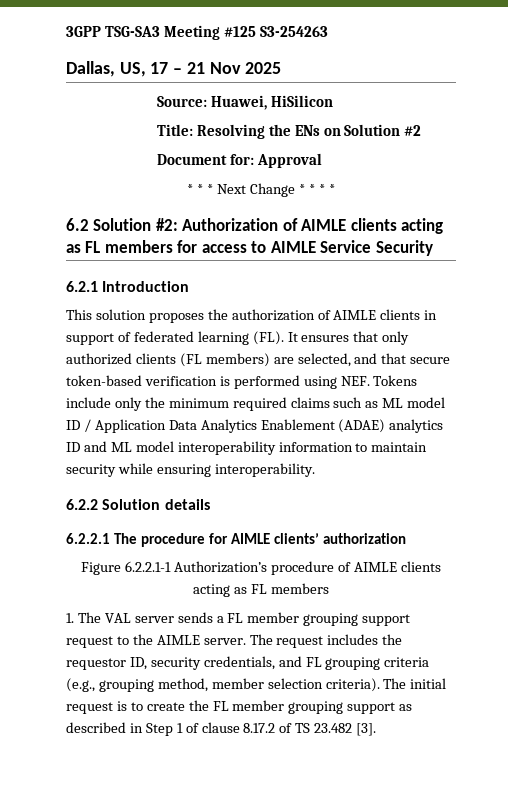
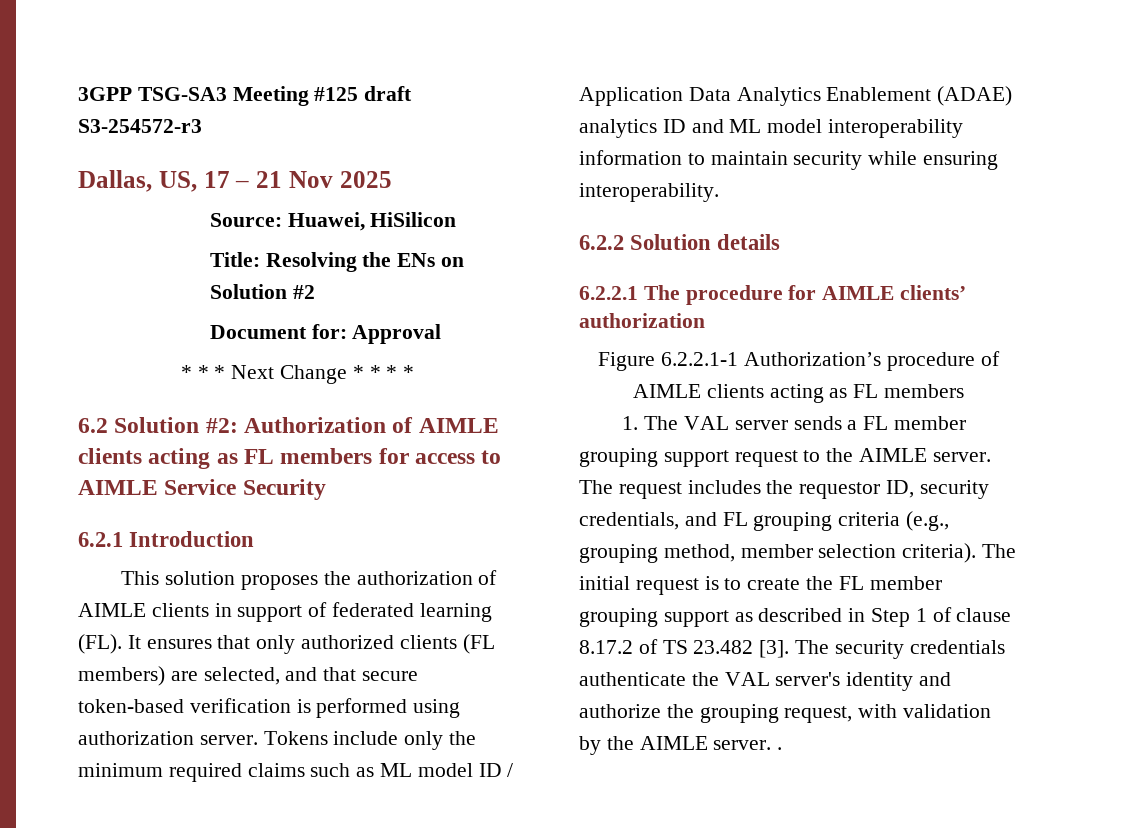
- 3GPP TSG-SA3 Meeting #125 S3-254263
+ 3GPP TSG-SA3 Meeting #125 draft S3-254572-r3
- This solution proposes the authorization of AIMLE clients in support of federated learning (FL). It ensures that only authorized clients (FL members) are selected, and that secure token-based verification is performed using NEF. Tokens include only the minimum required claims such as ML model ID / Application Data Analytics Enablement (ADAE) analytics ID and ML model interoperability information to maintain security while ensuring interoperability.
+ This solution proposes the authorization of AIMLE clients in support of federated learning (FL). It ensures that only authorized clients (FL members) are selected, and that secure token-based verification is performed using authorization server. Tokens include only the minimum required claims such as ML model ID / Application Data Analytics Enablement (ADAE) analytics ID and ML model interoperability information to maintain security while ensuring interoperability.
+ The security credentials authenticate the VAL server's identity and authorize the grouping request, with validation by the AIMLE server. .

